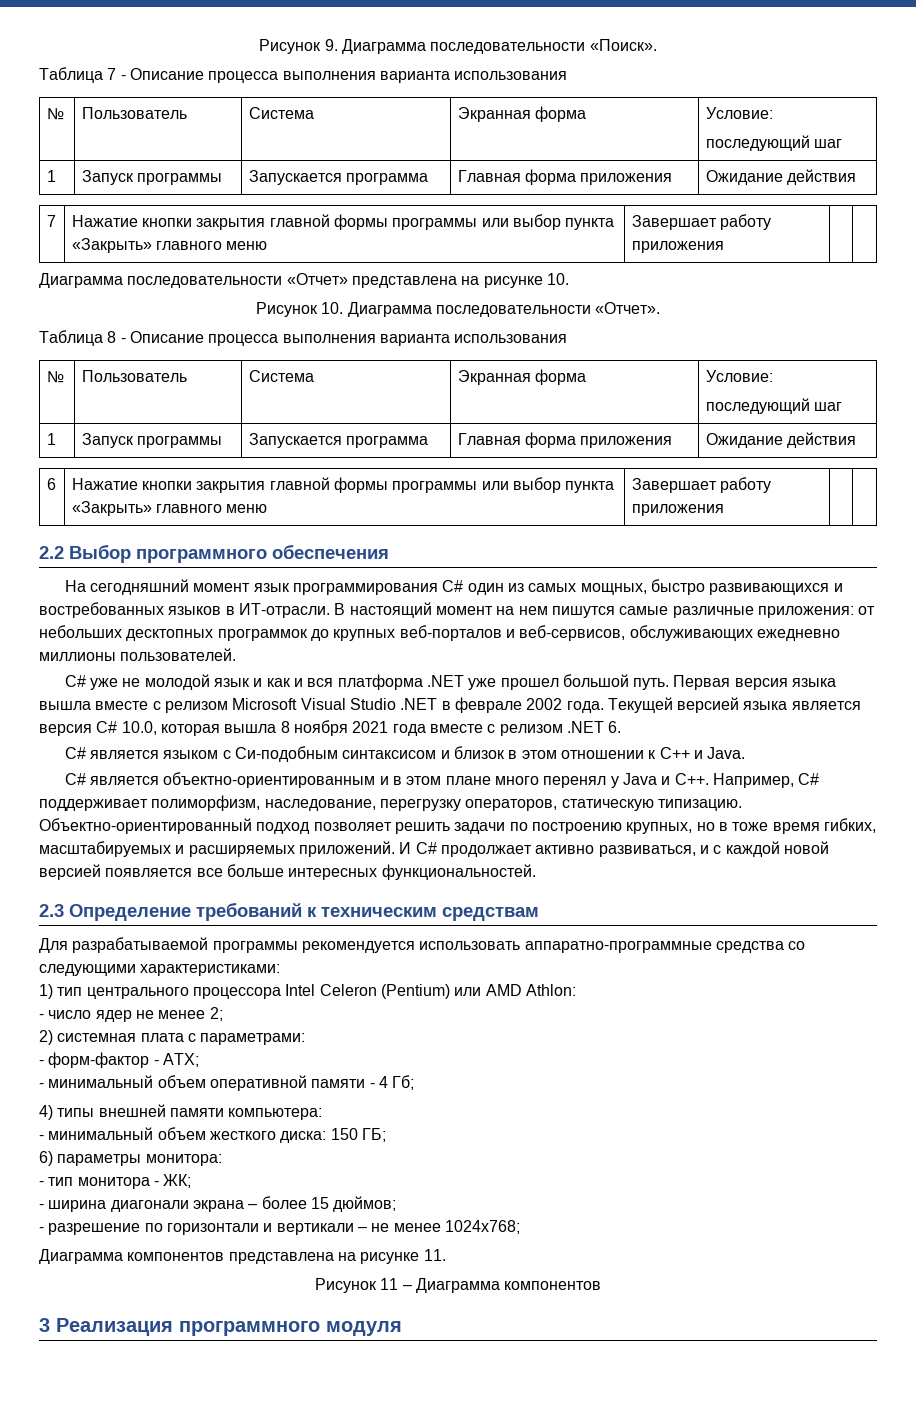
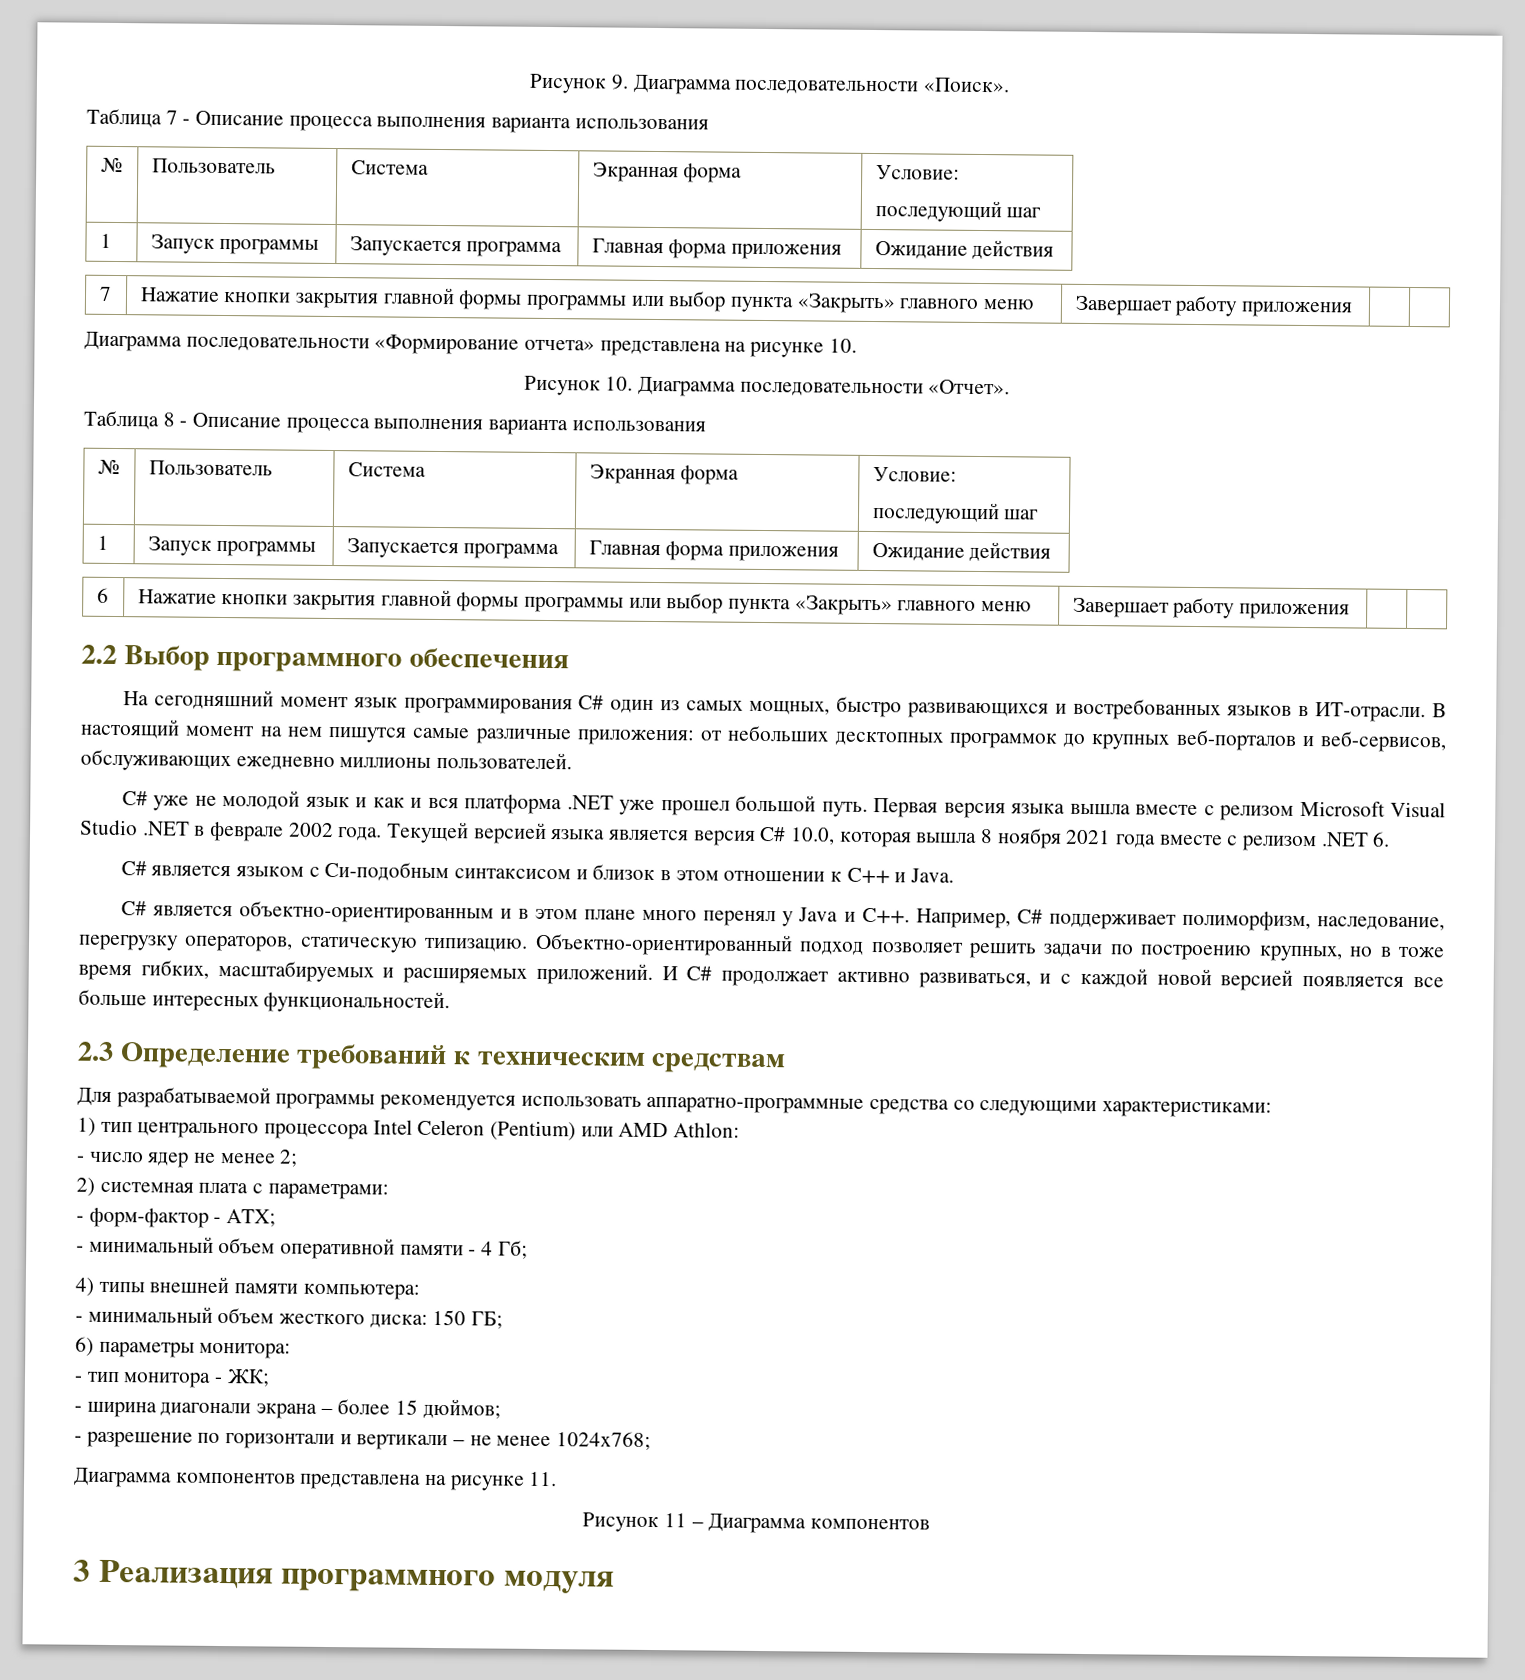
- Диаграмма последовательности «Отчет» представлена на рисунке 10.
+ Диаграмма последовательности «Формирование отчета» представлена на рисунке 10.

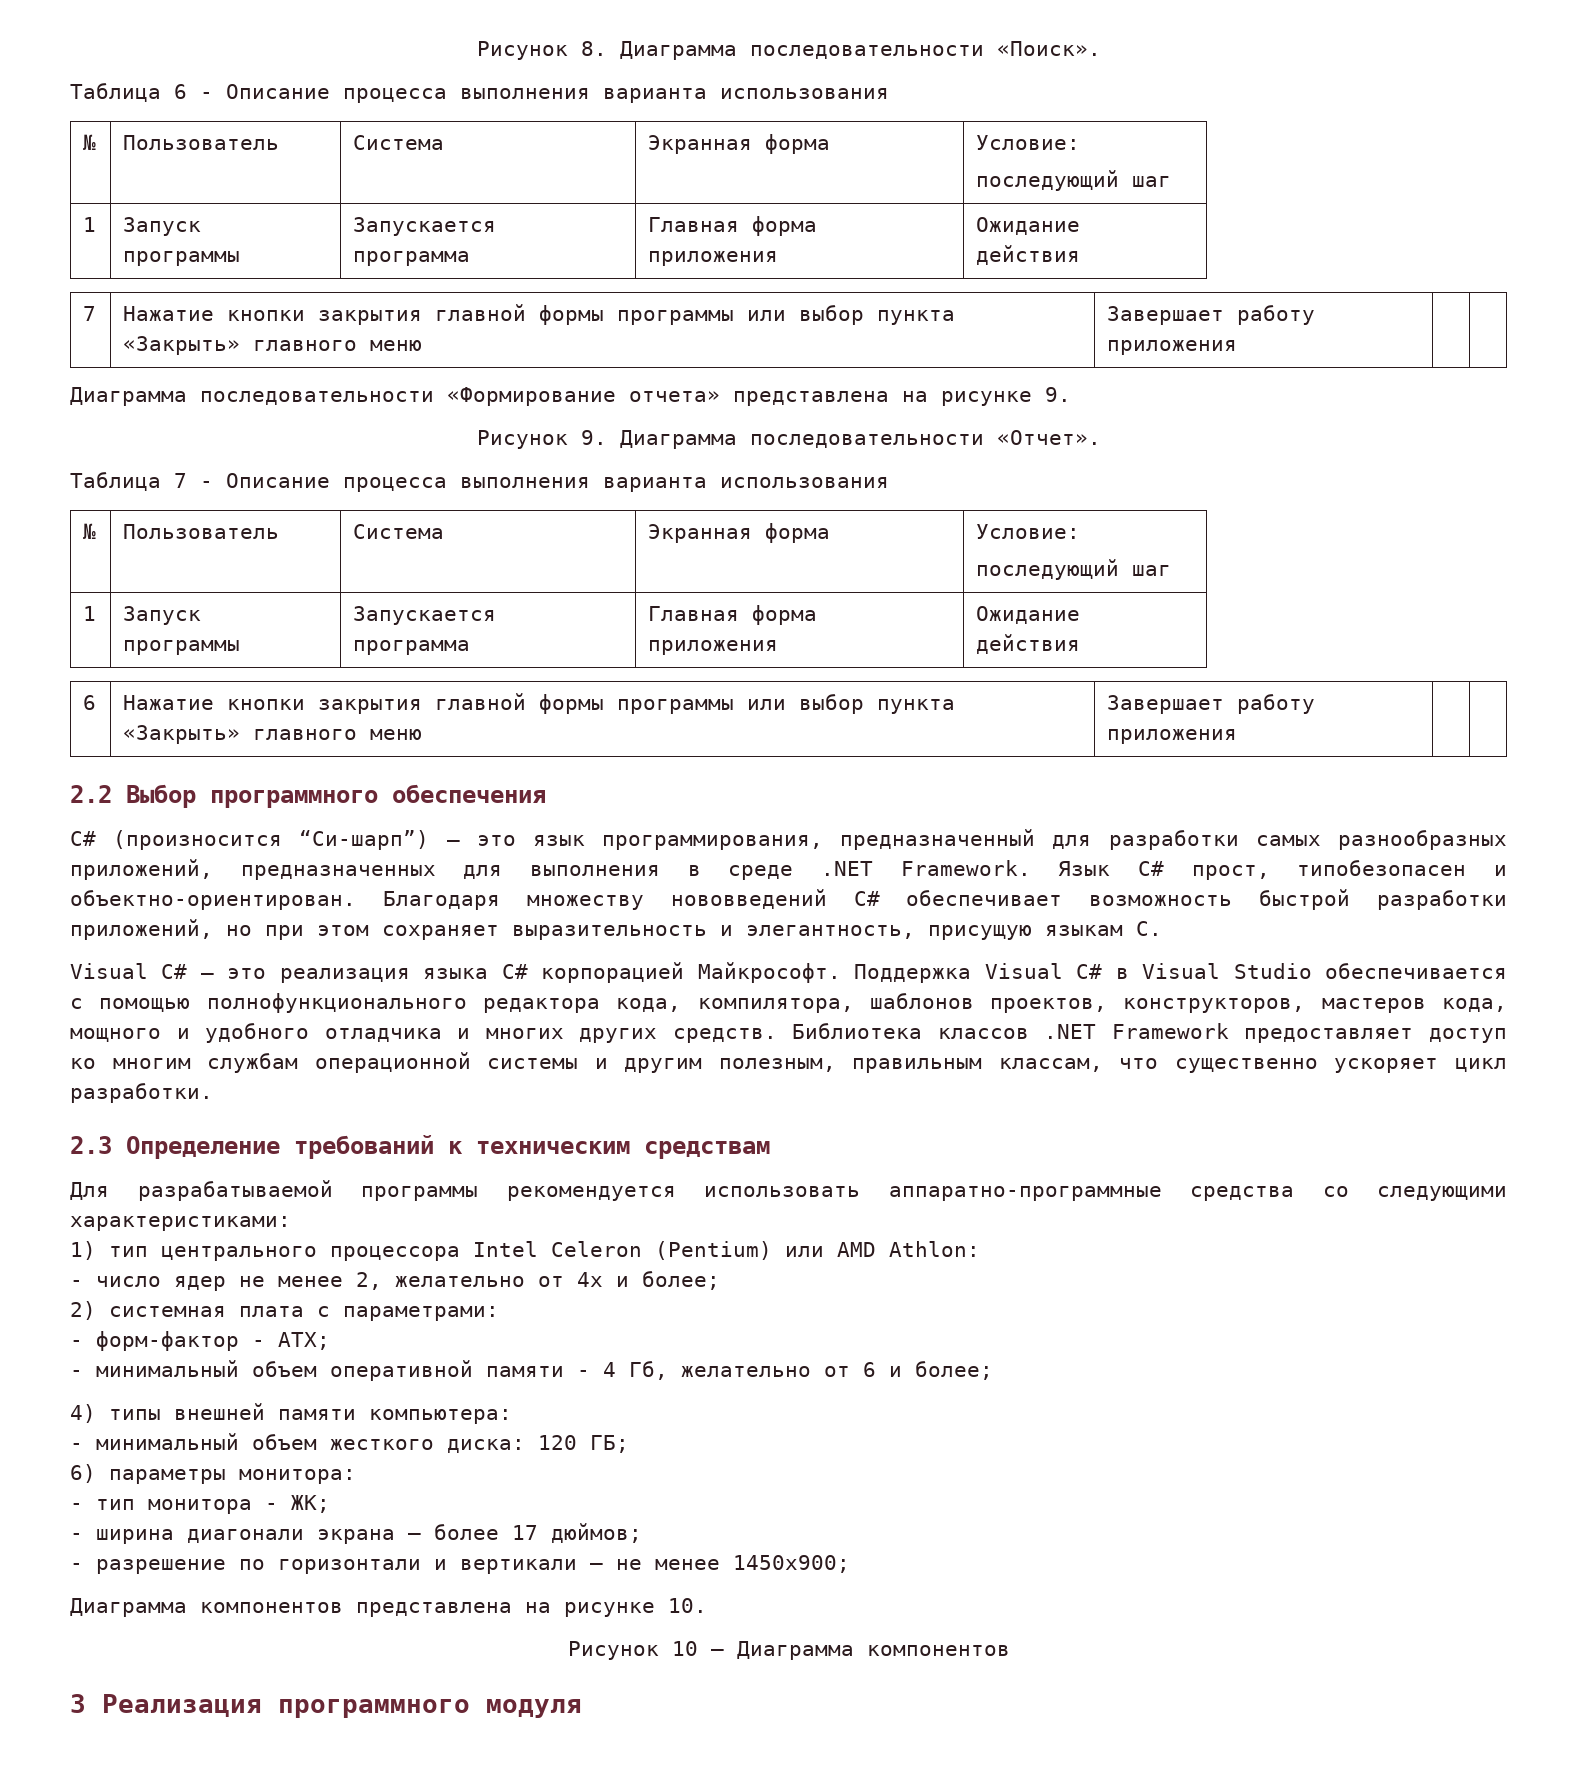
- Рисунок 9. Диаграмма последовательности «Поиск».
+ Рисунок 8. Диаграмма последовательности «Поиск».
- Таблица 7 - Описание процесса выполнения варианта использования
+ Таблица 6 - Описание процесса выполнения варианта использования
- Диаграмма последовательности «Формирование отчета» представлена на рисунке 10.
- Рисунок 10. Диаграмма последовательности «Отчет».
+ Диаграмма последовательности «Формирование отчета» представлена на рисунке 9.
+ Рисунок 9. Диаграмма последовательности «Отчет».
- Таблица 8 - Описание процесса выполнения варианта использования
+ Таблица 7 - Описание процесса выполнения варианта использования
- На сегодняшний момент язык программирования C# один из самых мощных, быстро развивающихся и востребованных языков в ИТ-отрасли. В настоящий момент на нем пишутся самые различные приложения: от небольших десктопных программок до крупных веб-порталов и веб-сервисов, обслуживающих ежедневно миллионы пользователей.
- C# уже не молодой язык и как и вся платформа .NET уже прошел большой путь. Первая версия языка вышла вместе с релизом Microsoft Visual Studio .NET в феврале 2002 года. Текущей версией языка является версия C# 10.0, которая вышла 8 ноября 2021 года вместе с релизом .NET 6.
- C# является языком с Си-подобным синтаксисом и близок в этом отношении к C++ и Java.
- C# является объектно-ориентированным и в этом плане много перенял у Java и С++. Например, C# поддерживает полиморфизм, наследование, перегрузку операторов, статическую типизацию. Объектно-ориентированный подход позволяет решить задачи по построению крупных, но в тоже время гибких, масштабируемых и расширяемых приложений. И C# продолжает активно развиваться, и с каждой новой версией появляется все больше интересных функциональностей.
+ C# (произносится “Си-шарп”) — это язык программирования, предназначенный для разработки самых разнообразных приложений, предназначенных для выполнения в среде .NET Framework. Язык C# прост, типобезопасен и объектно-ориентирован. Благодаря множеству нововведений C# обеспечивает возможность быстрой разработки приложений, но при этом сохраняет выразительность и элегантность, присущую языкам C.
+ Visual C# — это реализация языка C# корпорацией Майкрософт. Поддержка Visual C# в Visual Studio обеспечивается с помощью полнофункционального редактора кода, компилятора, шаблонов проектов, конструкторов, мастеров кода, мощного и удобного отладчика и многих других средств. Библиотека классов .NET Framework предоставляет доступ ко многим службам операционной системы и другим полезным, правильным классам, что существенно ускоряет цикл разработки.
- - число ядер не менее 2;
+ - число ядер не менее 2, желательно от 4х и более;
- - минимальный объем оперативной памяти - 4 Гб;
+ - минимальный объем оперативной памяти - 4 Гб, желательно от 6 и более;
- - минимальный объем жесткого диска: 150 ГБ;
+ - минимальный объем жесткого диска: 120 ГБ;
- - ширина диагонали экрана – более 15 дюймов;
+ - ширина диагонали экрана – более 17 дюймов;
- - разрешение по горизонтали и вертикали – не менее 1024x768;
+ - разрешение по горизонтали и вертикали – не менее 1450x900;
- Диаграмма компонентов представлена на рисунке 11.
- Рисунок 11 – Диаграмма компонентов
+ Диаграмма компонентов представлена на рисунке 10.
+ Рисунок 10 – Диаграмма компонентов

